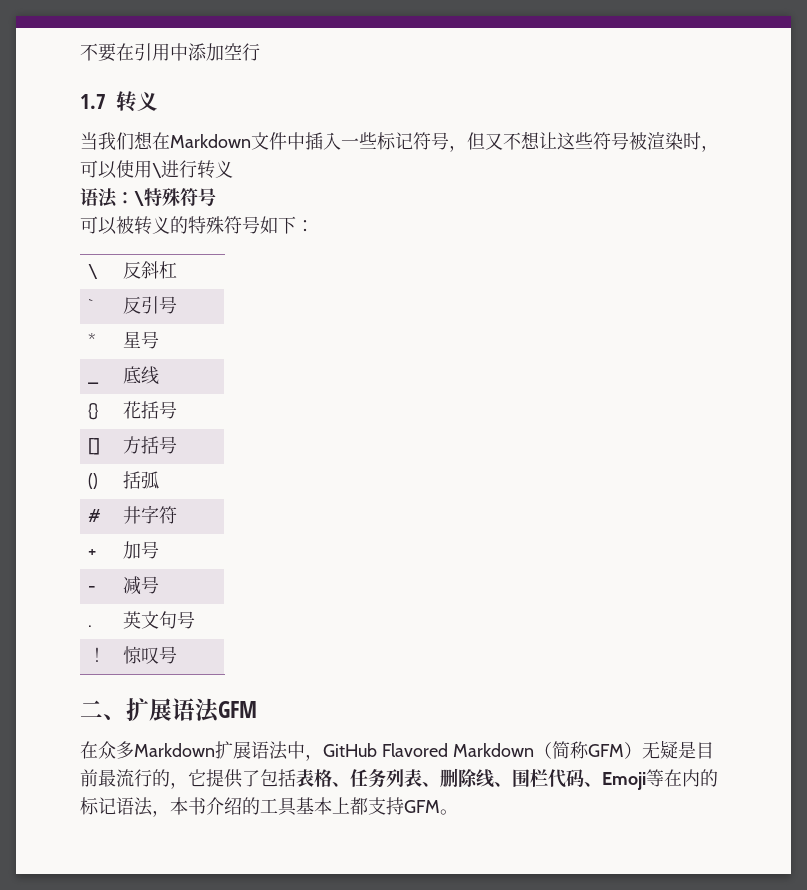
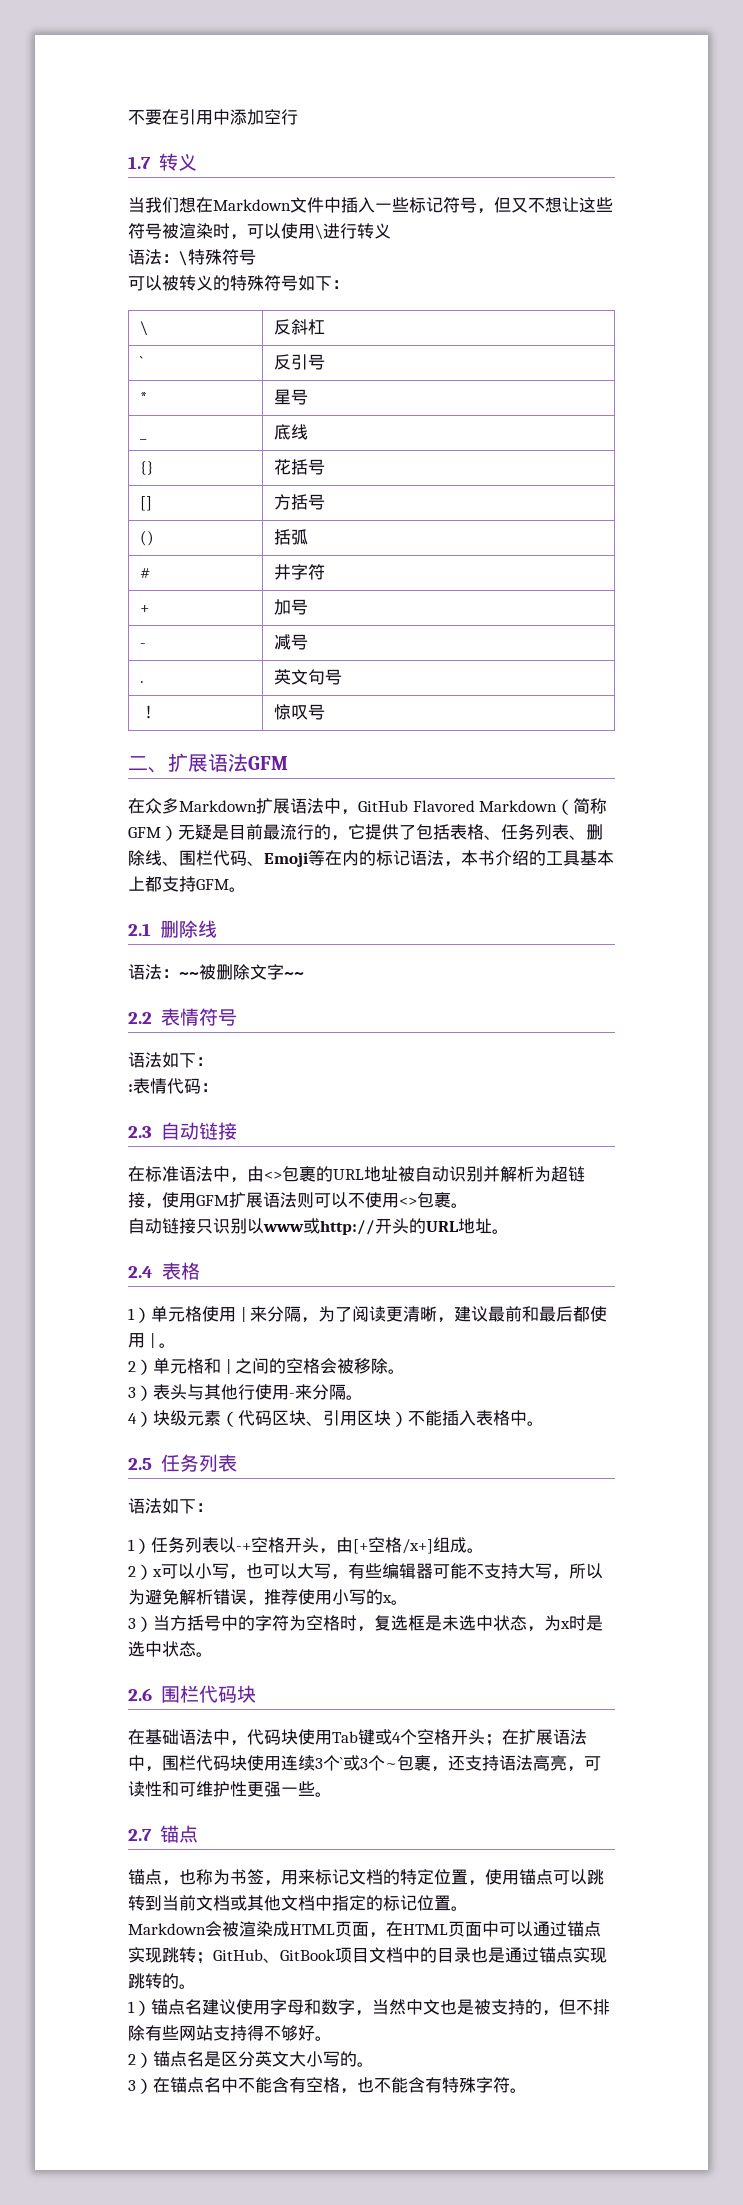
+ 2.1删除线
+ 语法：~~被删除文字~~
+ 2.2表情符号
+ 语法如下：
+ :表情代码：
+ 2.3自动链接
+ 在标准语法中，由<>包裹的URL地址被自动识别并解析为超链接，使用GFM扩展语法则可以不使用<>包裹。
+ 自动链接只识别以www或http://开头的URL地址。
+ 2.4表格
+ 1）单元格使用 | 来分隔，为了阅读更清晰，建议最前和最后都使用 | 。
+ 2）单元格和 | 之间的空格会被移除。
+ 3）表头与其他行使用-来分隔。
+ 4）块级元素（代码区块、引用区块）不能插入表格中。
+ 2.5任务列表
+ 语法如下：
+ 1）任务列表以-+空格开头，由[+空格/x+]组成。
+ 2）x可以小写，也可以大写，有些编辑器可能不支持大写，所以为避免解析错误，推荐使用小写的x。
+ 3）当方括号中的字符为空格时，复选框是未选中状态，为x时是选中状态。
+ 2.6围栏代码块
+ 在基础语法中，代码块使用Tab键或4个空格开头；在扩展语法中，围栏代码块使用连续3个`或3个~包裹，还支持语法高亮，可读性和可维护性更强一些。
+ 2.7锚点
+ 锚点，也称为书签，用来标记文档的特定位置，使用锚点可以跳转到当前文档或其他文档中指定的标记位置。
+ Markdown会被渲染成HTML页面，在HTML页面中可以通过锚点实现跳转；GitHub、GitBook项目文档中的目录也是通过锚点实现跳转的。
+ 1）锚点名建议使用字母和数字，当然中文也是被支持的，但不排除有些网站支持得不够好。
+ 2）锚点名是区分英文大小写的。
+ 3）在锚点名中不能含有空格，也不能含有特殊字符。

